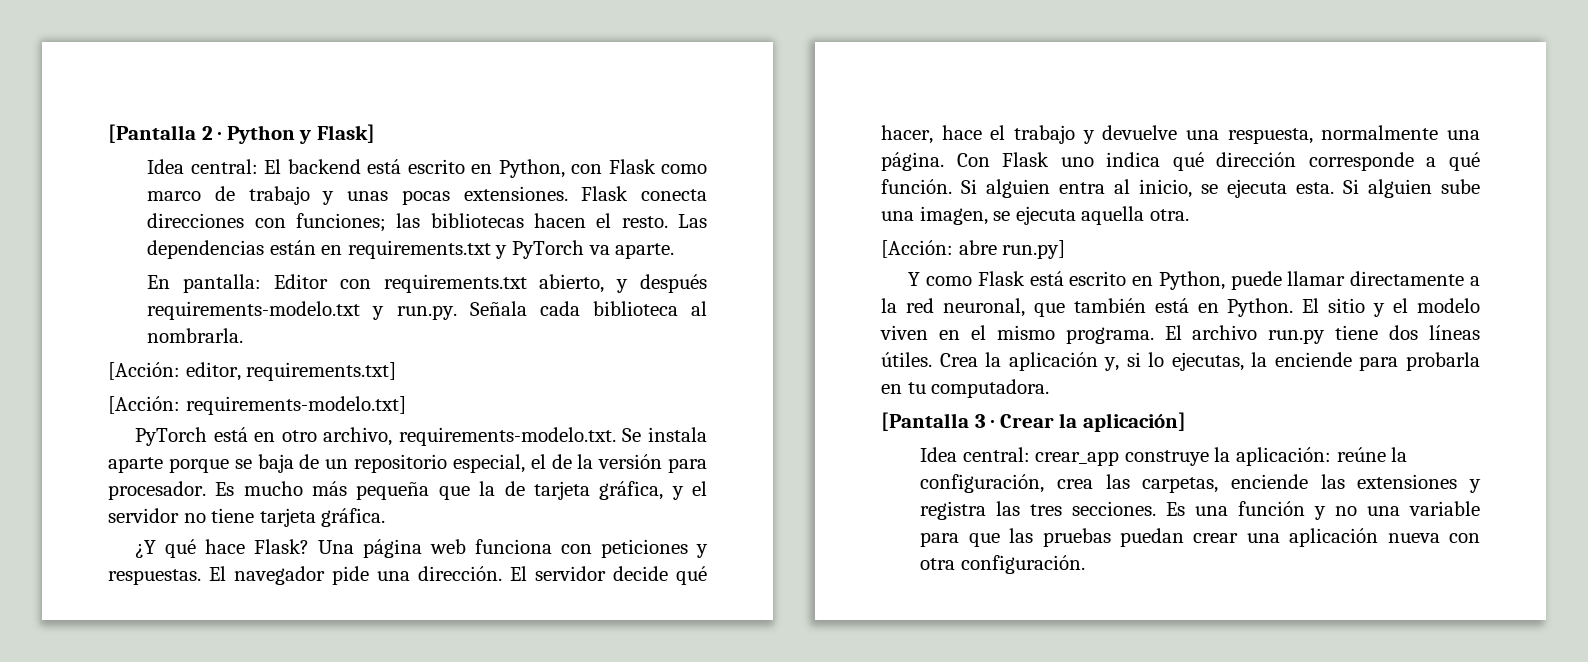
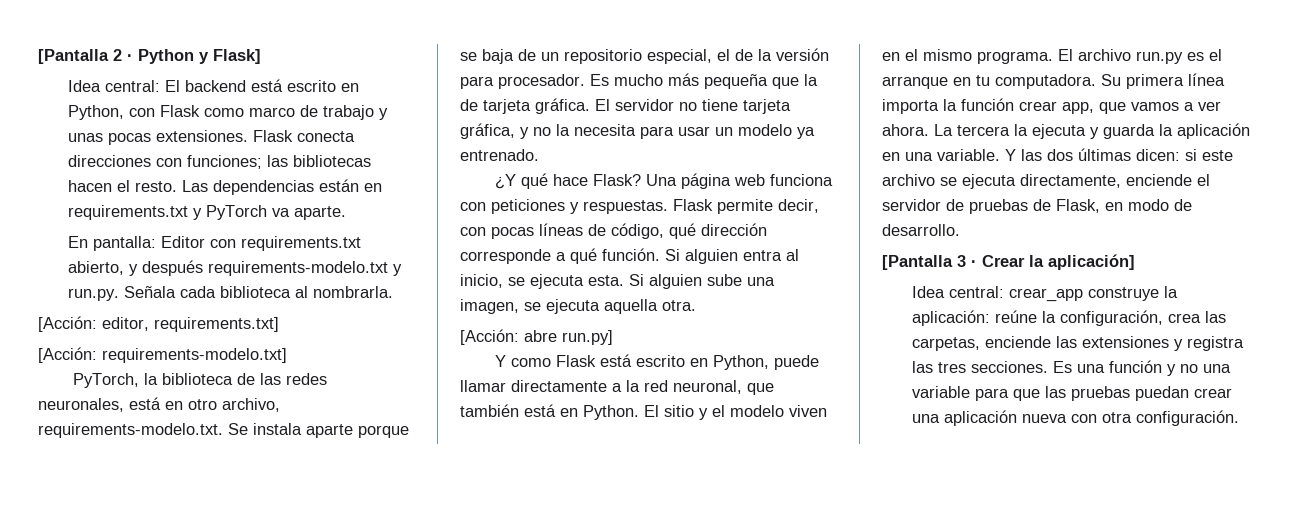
- PyTorch está en otro archivo, requirements-modelo.txt. Se instala aparte porque se baja de un repositorio especial, el de la versión para procesador.
+ PyTorch, la biblioteca de las redes neuronales, está en otro archivo, requirements-modelo.txt. Se instala aparte porque se baja de un repositorio especial, el de la versión para procesador.
- Es mucho más pequeña que la de tarjeta gráfica, y el servidor no tiene tarjeta gráfica.
+ Es mucho más pequeña que la de tarjeta gráfica. El servidor no tiene tarjeta gráfica, y no la necesita para usar un modelo ya entrenado.
- El navegador pide una dirección. El servidor decide qué hacer, hace el trabajo y devuelve una respuesta, normalmente una página. Con Flask uno indica qué dirección corresponde a qué función.
+ Flask permite decir, con pocas líneas de código, qué dirección corresponde a qué función.
- El archivo run.py tiene dos líneas útiles. Crea la aplicación y, si lo ejecutas, la enciende para probarla en tu computadora.
+ El archivo run.py es el arranque en tu computadora. Su primera línea importa la función crear app, que vamos a ver ahora. La tercera la ejecuta y guarda la aplicación en una variable. Y las dos últimas dicen: si este archivo se ejecuta directamente, enciende el servidor de pruebas de Flask, en modo de desarrollo.

